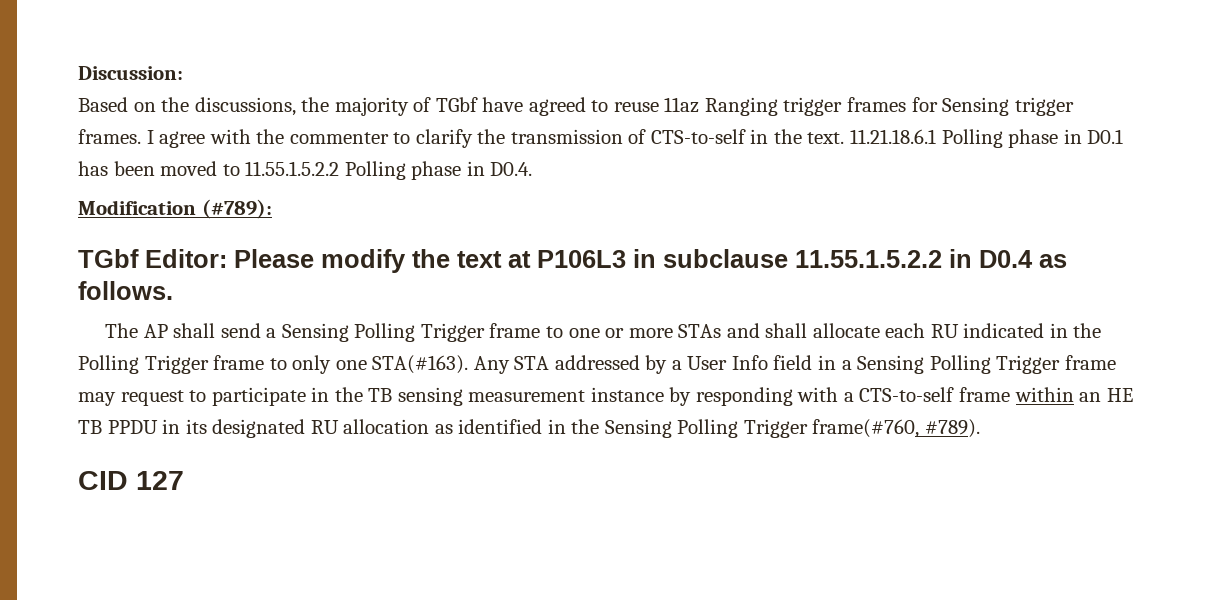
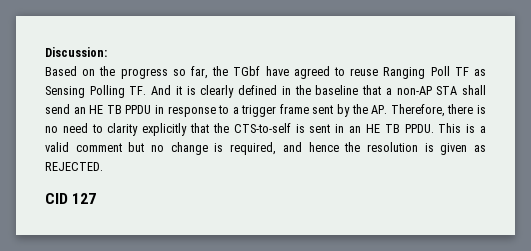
- Based on the discussions, the majority of TGbf have agreed to reuse 11az Ranging trigger frames for Sensing trigger frames. I agree with the commenter to clarify the transmission of CTS-to-self in the text. 11.21.18.6.1 Polling phase in D0.1 has been moved to 11.55.1.5.2.2 Polling phase in D0.4.
- Modification (#789):
- TGbf Editor: Please modify the text at P106L3 in subclause 11.55.1.5.2.2 in D0.4 as follows.
- The AP shall send a Sensing Polling Trigger frame to one or more STAs and shall allocate each RU indicated in the Polling Trigger frame to only one STA(#163). Any STA addressed by a User Info field in a Sensing Polling Trigger frame may request to participate in the TB sensing measurement instance by responding with a CTS-to-self frame within an HE TB PPDU in its designated RU allocation as identified in the Sensing Polling Trigger frame(#760, #789).
+ Based on the progress so far, the TGbf have agreed to reuse Ranging Poll TF as Sensing Polling TF. And it is clearly defined in the baseline that a non-AP STA shall send an HE TB PPDU in response to a trigger frame sent by the AP. Therefore, there is no need to clarity explicitly that the CTS-to-self is sent in an HE TB PPDU. This is a valid comment but no change is required, and hence the resolution is given as REJECTED.

